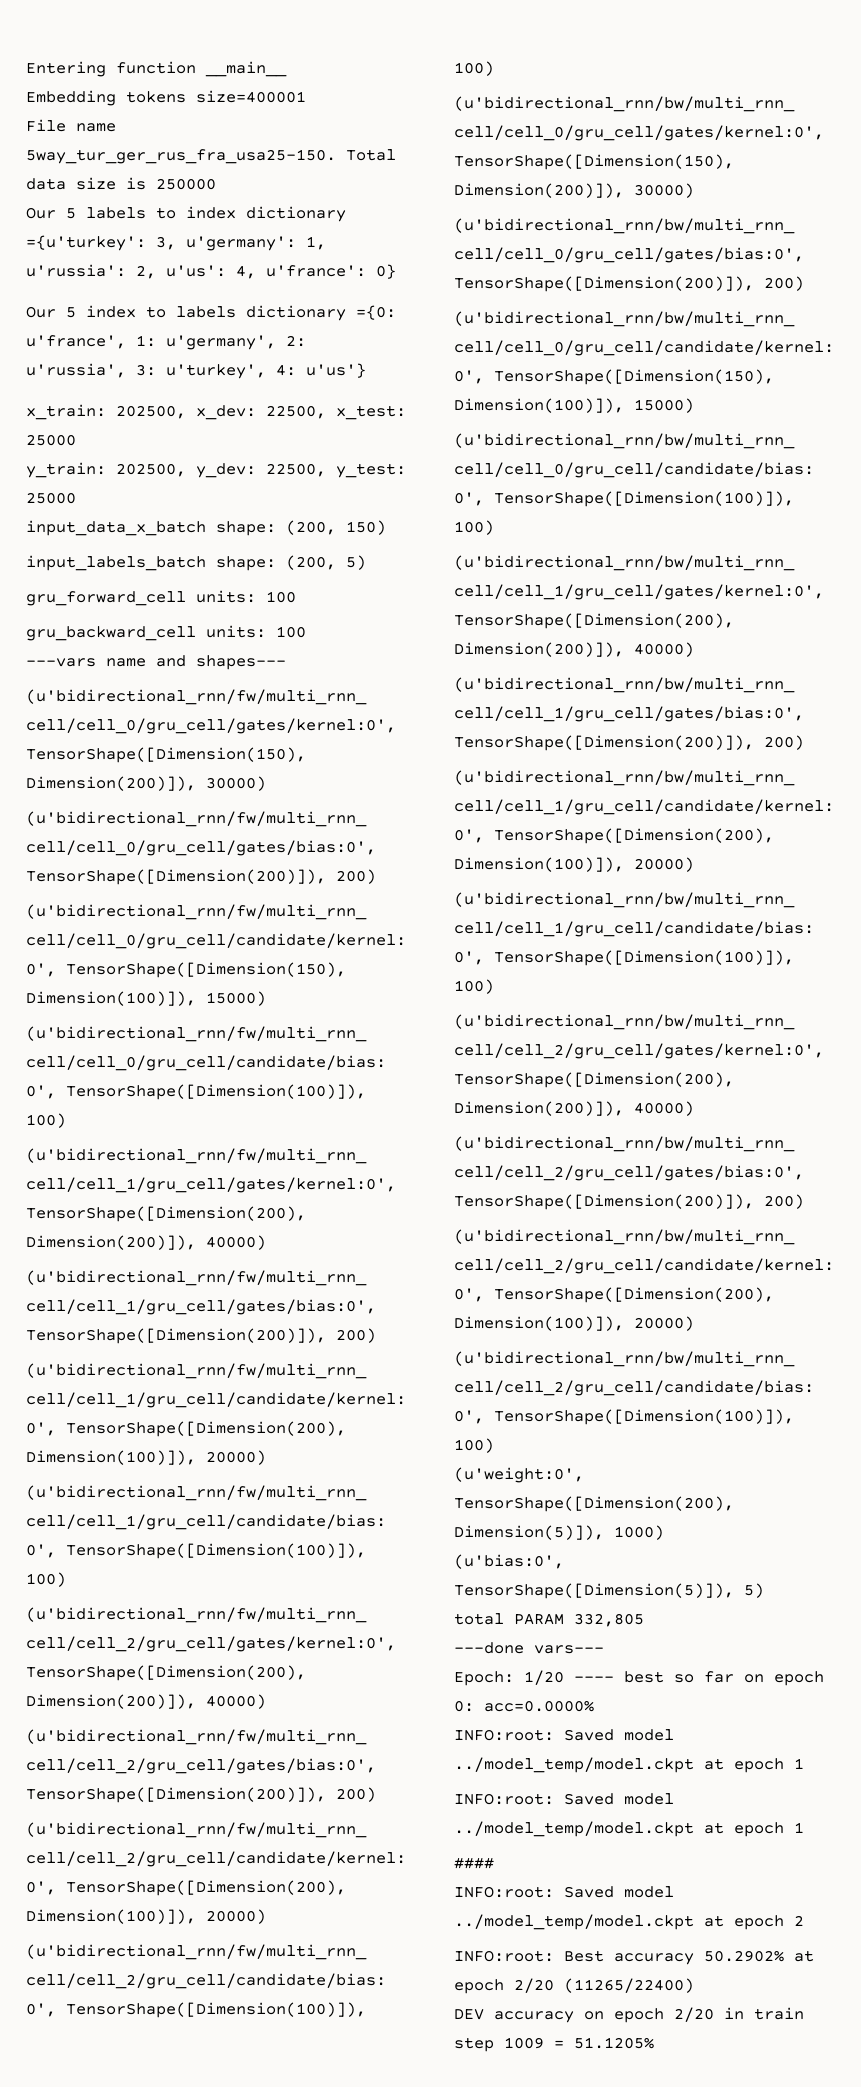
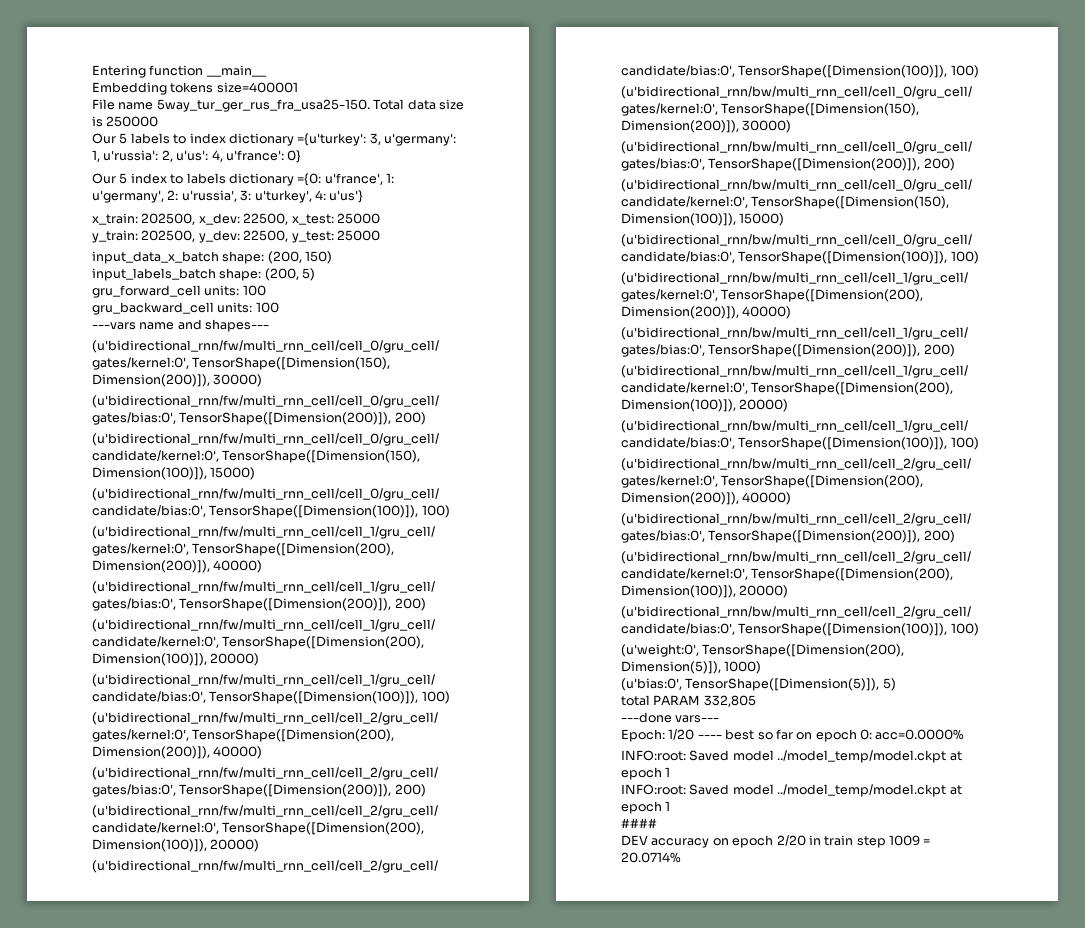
- INFO:root: Saved model ../model_temp/model.ckpt at epoch 2
- INFO:root: Best accuracy 50.2902% at epoch 2/20 (11265/22400)
- DEV accuracy on epoch 2/20 in train step 1009 = 51.1205%
+ DEV accuracy on epoch 2/20 in train step 1009 = 20.0714%

